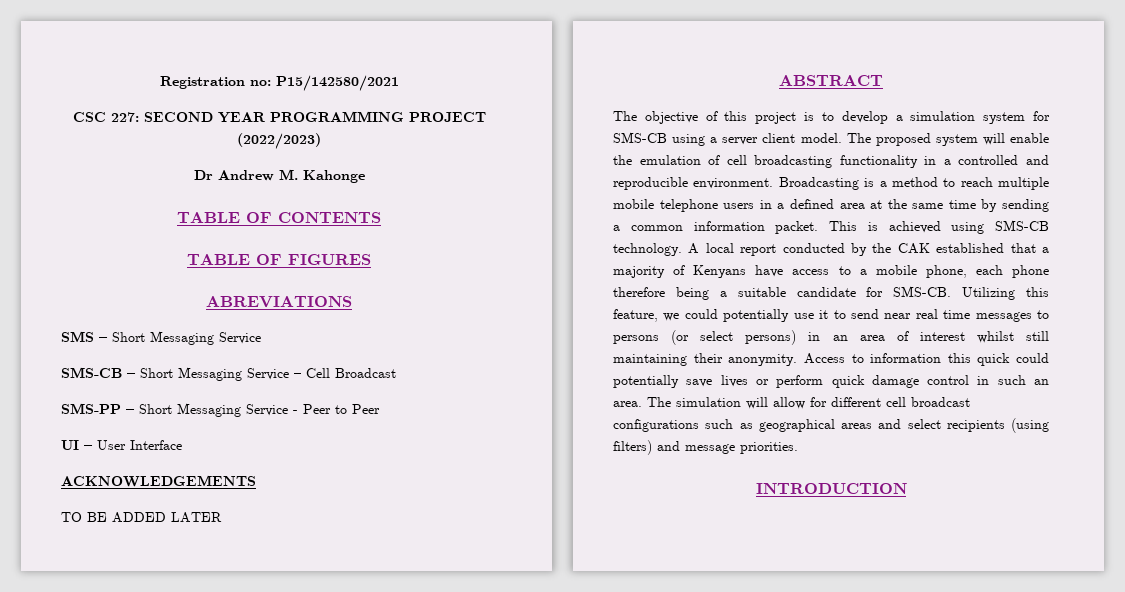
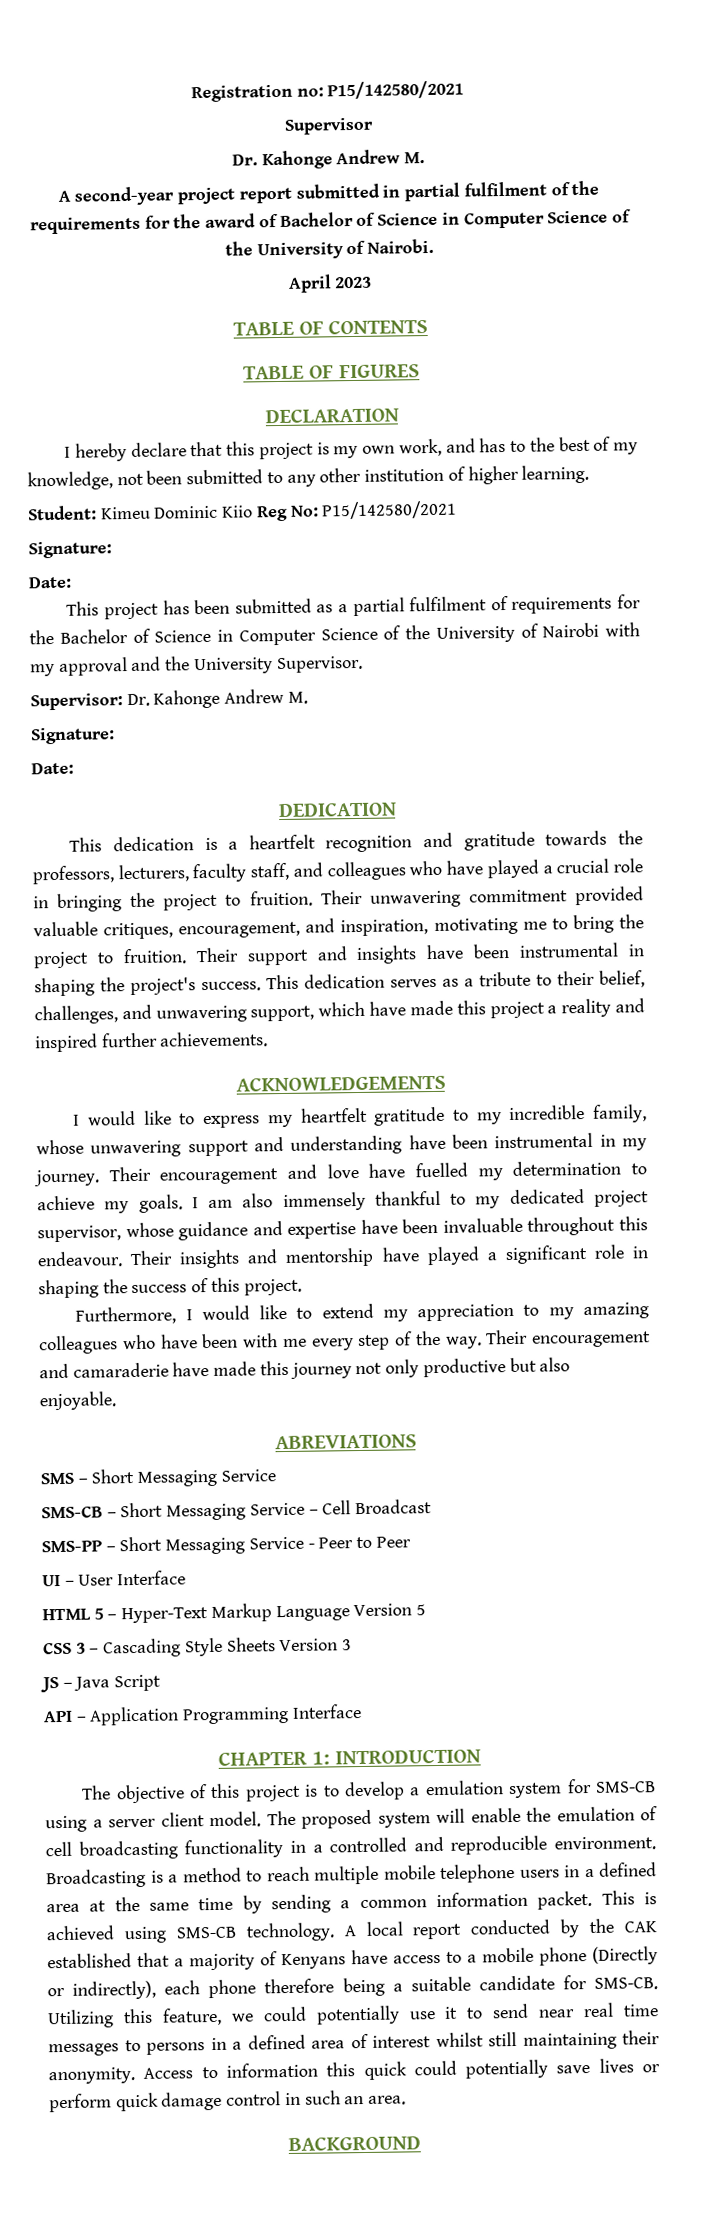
- CSC 227: SECOND YEAR PROGRAMMING PROJECT (2022/2023)
- Dr Andrew M. Kahonge
+ Supervisor
+ Dr. Kahonge Andrew M.
+ A second-year project report submitted in partial fulfilment of the requirements for the award of Bachelor of Science in Computer Science of the University of Nairobi.
+ April 2023
+ DECLARATION
+ I hereby declare that this project is my own work, and has to the best of my knowledge, not been submitted to any other institution of higher learning.
+ Student: Kimeu Dominic Kiio Reg No: P15/142580/2021
+ Signature:
+ Date:
+ This project has been submitted as a partial fulfilment of requirements for the Bachelor of Science in Computer Science of the University of Nairobi with my approval and the University Supervisor.
+ Supervisor: Dr. Kahonge Andrew M.
+ Signature:
+ Date:
+ DEDICATION
+ This dedication is a heartfelt recognition and gratitude towards the professors, lecturers, faculty staff, and colleagues who have played a crucial role in bringing the project to fruition. Their unwavering commitment provided valuable critiques, encouragement, and inspiration, motivating me to bring the project to fruition. Their support and insights have been instrumental in shaping the project's success. This dedication serves as a tribute to their belief, challenges, and unwavering support, which have made this project a reality and inspired further achievements.
+ ACKNOWLEDGEMENTS
+ I would like to express my heartfelt gratitude to my incredible family, whose unwavering support and understanding have been instrumental in my journey. Their encouragement and love have fuelled my determination to achieve my goals. I am also immensely thankful to my dedicated project supervisor, whose guidance and expertise have been invaluable throughout this endeavour. Their insights and mentorship have played a significant role in shaping the success of this project.
+ Furthermore, I would like to extend my appreciation to my amazing colleagues who have been with me every step of the way. Their encouragement and camaraderie have made this journey not only productive but also enjoyable.
- ACKNOWLEDGEMENTS
- TO BE ADDED LATER
- ABSTRACT
+ HTML 5 – Hyper-Text Markup Language Version 5
+ CSS 3 – Cascading Style Sheets Version 3
+ JS – Java Script
+ API – Application Programming Interface
+ CHAPTER 1: INTRODUCTION
- The objective of this project is to develop a simulation system for SMS-CB using a server client model.
+ The objective of this project is to develop a emulation system for SMS-CB using a server client model.
- A local report conducted by the CAK established that a majority of Kenyans have access to a mobile phone, each phone therefore being a suitable candidate for SMS-CB.
+ A local report conducted by the CAK established that a majority of Kenyans have access to a mobile phone (Directly or indirectly), each phone therefore being a suitable candidate for SMS-CB.
- Utilizing this feature, we could potentially use it to send near real time messages to persons (or select persons) in an area of interest whilst still maintaining their anonymity.
+ Utilizing this feature, we could potentially use it to send near real time messages to persons in a defined area of interest whilst still maintaining their anonymity.
- Access to information this quick could potentially save lives or perform quick damage control in such an area. The simulation will allow for different cell broadcast configurations such as geographical areas and select recipients (using filters) and message priorities.
- INTRODUCTION
+ Access to information this quick could potentially save lives or perform quick damage control in such an area.
+ BACKGROUND

